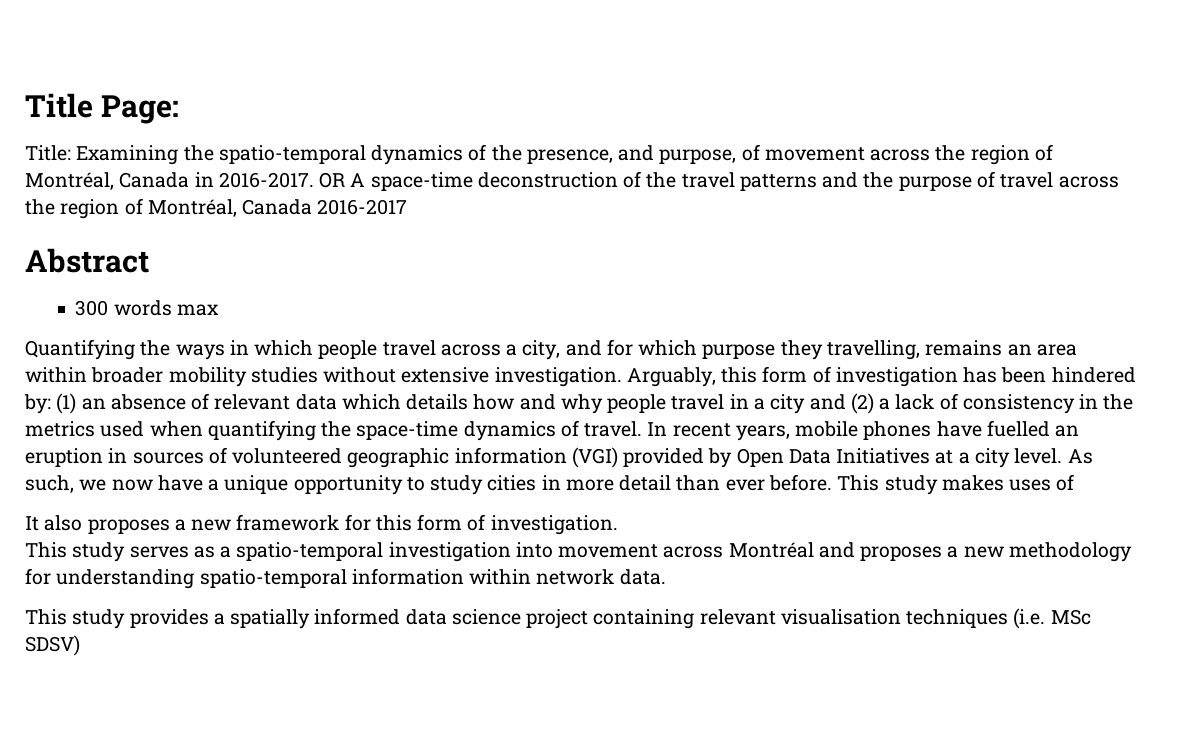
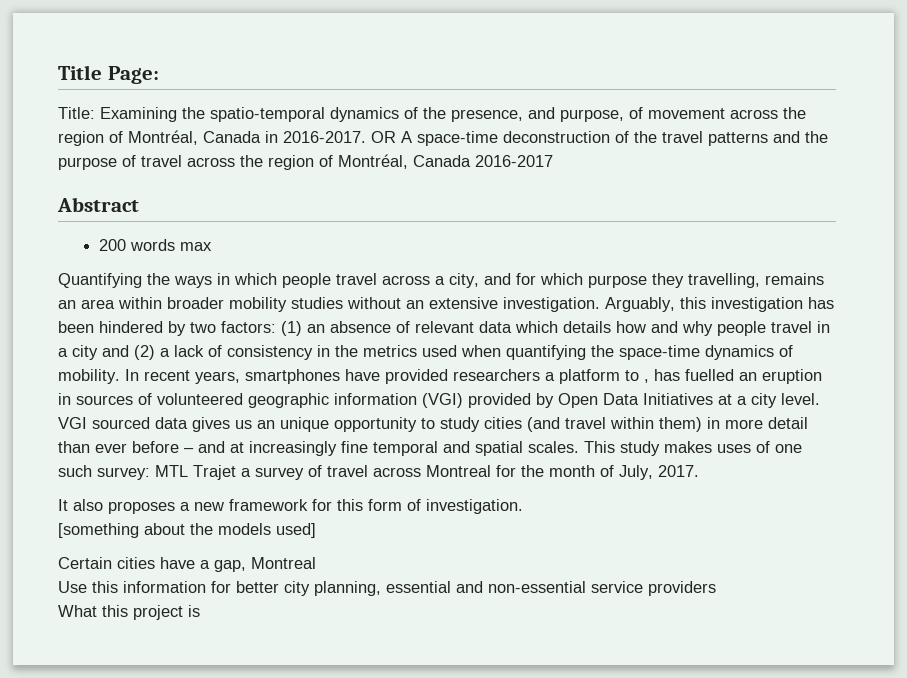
- 300 words max
+ 200 words max
- Quantifying the ways in which people travel across a city, and for which purpose they travelling, remains an area within broader mobility studies without extensive investigation.
+ Quantifying the ways in which people travel across a city, and for which purpose they travelling, remains an area within broader mobility studies without an extensive investigation.
- Arguably, this form of investigation has been hindered by: (1) an absence of relevant data which details how and why people travel in a city and (2) a lack of consistency in the metrics used when quantifying the space-time dynamics of travel.
+ Arguably, this investigation has been hindered by two factors: (1) an absence of relevant data which details how and why people travel in a city and (2) a lack of consistency in the metrics used when quantifying the space-time dynamics of mobility.
- In recent years, mobile phones have fuelled an eruption in sources of volunteered geographic information (VGI) provided by Open Data Initiatives at a city level.
+ In recent years, smartphones have provided researchers a platform to , has fuelled an eruption in sources of volunteered geographic information (VGI) provided by Open Data Initiatives at a city level.
- As such, we now have a unique opportunity to study cities in more detail than ever before.
+ VGI sourced data gives us an unique opportunity to study cities (and travel within them) in more detail than ever before – and at increasingly fine temporal and spatial scales.
- This study makes uses of
+ This study makes uses of one such survey: MTL Trajet a survey of travel across Montreal for the month of July, 2017.
- This study serves as a spatio-temporal investigation into movement across Montréal and proposes a new methodology for understanding spatio-temporal information within network data.
- This study provides a spatially informed data science project containing relevant visualisation techniques (i.e. MSc SDSV)
+ [something about the models used]
+ Certain cities have a gap, Montreal
+ Use this information for better city planning, essential and non-essential service providers
+ What this project is

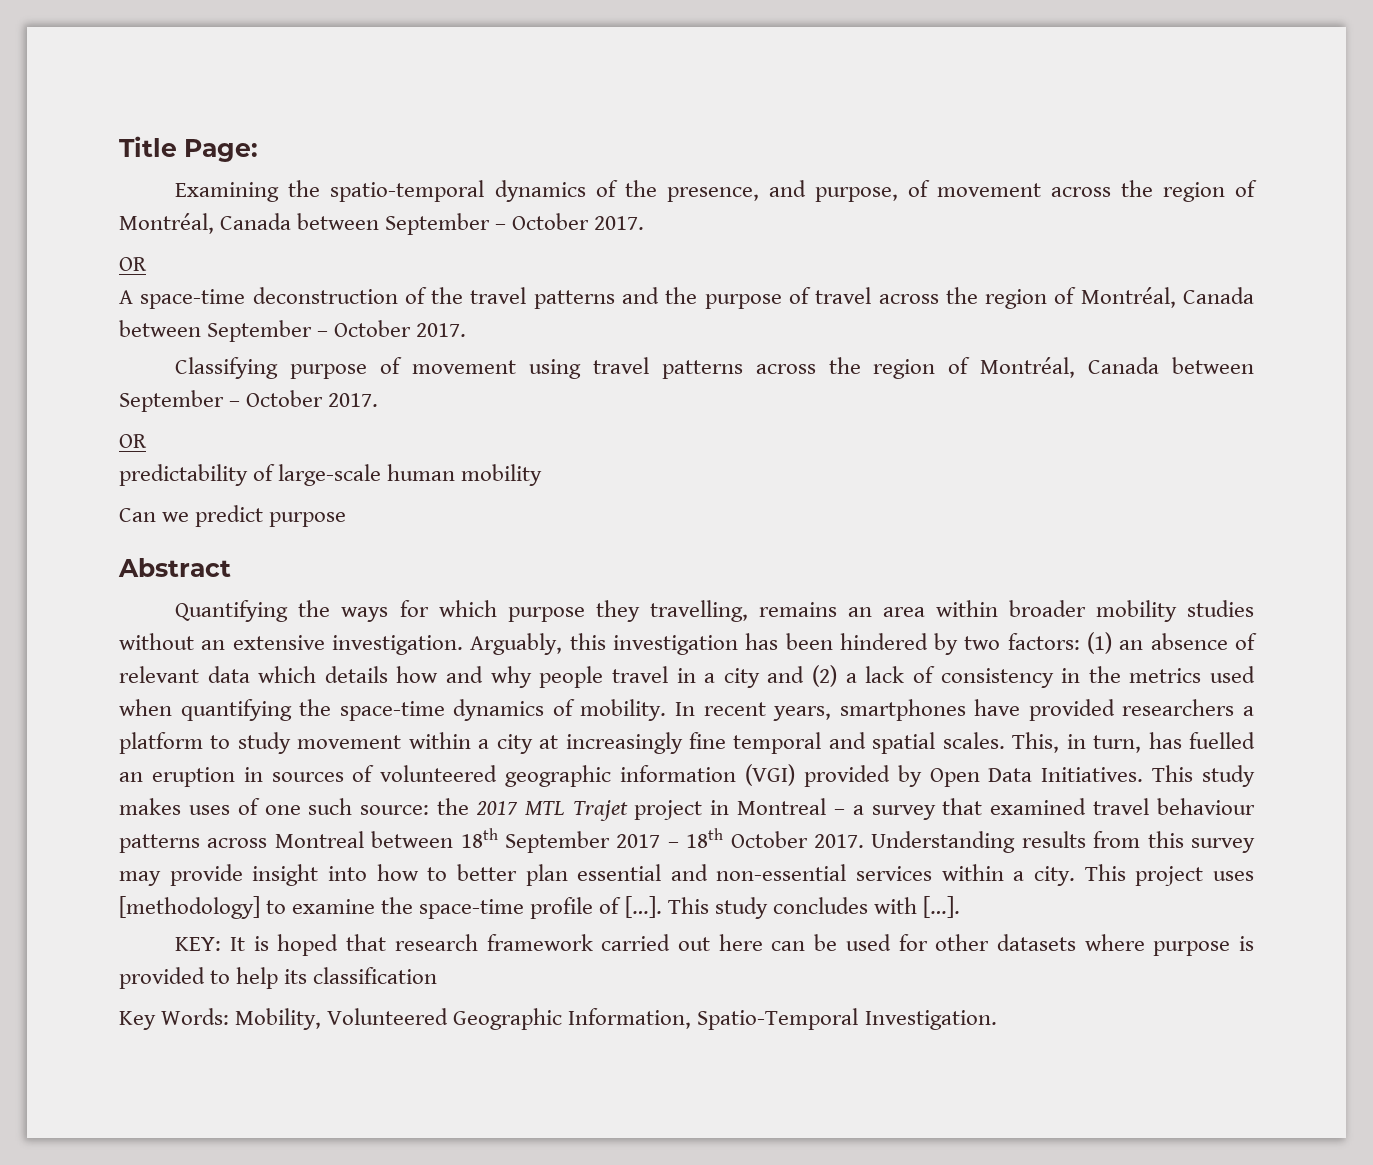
- Title: Examining the spatio-temporal dynamics of the presence, and purpose, of movement across the region of Montréal, Canada in 2016-2017. OR A space-time deconstruction of the travel patterns and the purpose of travel across the region of Montréal, Canada 2016-2017
+ Examining the spatio-temporal dynamics of the presence, and purpose, of movement across the region of Montréal, Canada between September – October 2017.
+ OR
+ A space-time deconstruction of the travel patterns and the purpose of travel across the region of Montréal, Canada between September – October 2017.
+ Classifying purpose of movement using travel patterns across the region of Montréal, Canada between September – October 2017.
+ OR
+ predictability of large-scale human mobility
+ Can we predict purpose
  Abstract
- 200 words max
- Quantifying the ways in which people travel across a city, and for which purpose they travelling, remains an area within broader mobility studies without an extensive investigation.
+ Quantifying the ways for which purpose they travelling, remains an area within broader mobility studies without an extensive investigation.
- In recent years, smartphones have provided researchers a platform to , has fuelled an eruption in sources of volunteered geographic information (VGI) provided by Open Data Initiatives at a city level. VGI sourced data gives us an unique opportunity to study cities (and travel within them) in more detail than ever before – and at increasingly fine temporal and spatial scales.
+ In recent years, smartphones have provided researchers a platform to study movement within a city at increasingly fine temporal and spatial scales. This, in turn, has fuelled an eruption in sources of volunteered geographic information (VGI) provided by Open Data Initiatives.
- This study makes uses of one such survey: MTL Trajet a survey of travel across Montreal for the month of July, 2017.
- It also proposes a new framework for this form of investigation.
- [something about the models used]
- Certain cities have a gap, Montreal
- Use this information for better city planning, essential and non-essential service providers
- What this project is
+ This study makes uses of one such source: the 2017 MTL Trajet project in Montreal – a survey that examined travel behaviour patterns across Montreal between 18th September 2017 – 18th October 2017. Understanding results from this survey may provide insight into how to better plan essential and non-essential services within a city. This project uses [methodology] to examine the space-time profile of […]. This study concludes with […].
+ KEY: It is hoped that research framework carried out here can be used for other datasets where purpose is provided to help its classification
+ Key Words: Mobility, Volunteered Geographic Information, Spatio-Temporal Investigation.

